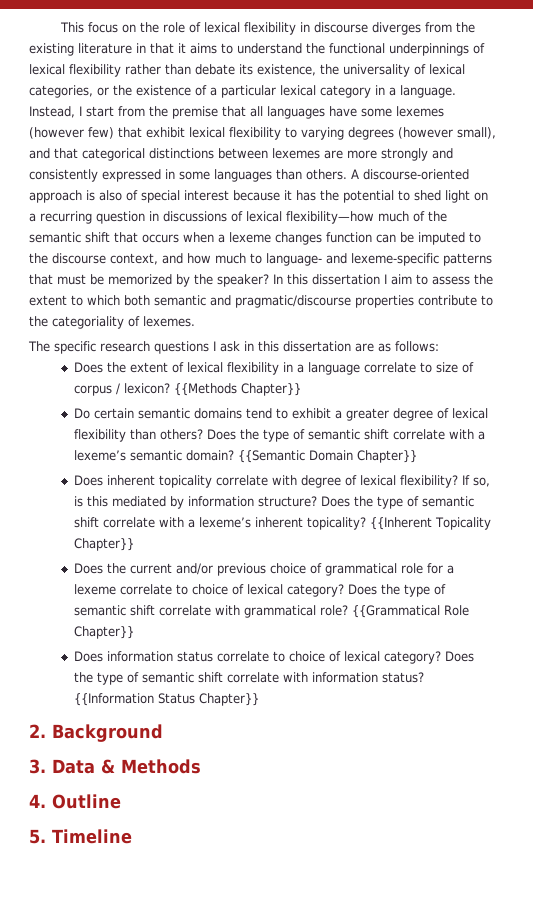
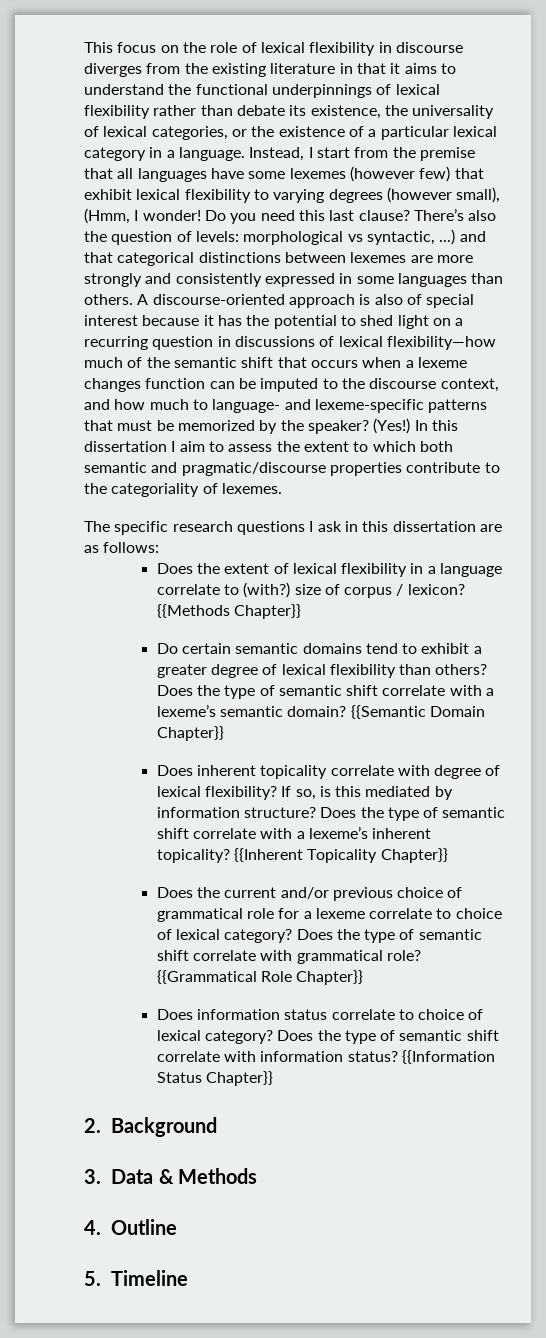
- Instead, I start from the premise that all languages have some lexemes (however few) that exhibit lexical flexibility to varying degrees (however small), and that categorical distinctions between lexemes are more strongly and consistently expressed in some languages than others.
+ Instead, I start from the premise that all languages have some lexemes (however few) that exhibit lexical flexibility to varying degrees (however small), (Hmm, I wonder! Do you need this last clause? There’s also the question of levels: morphological vs syntactic, ...) and that categorical distinctions between lexemes are more strongly and consistently expressed in some languages than others.
+ (Yes!)
- Does the extent of lexical flexibility in a language correlate to size of corpus / lexicon?
+ Does the extent of lexical flexibility in a language correlate to (with?) size of corpus / lexicon?

